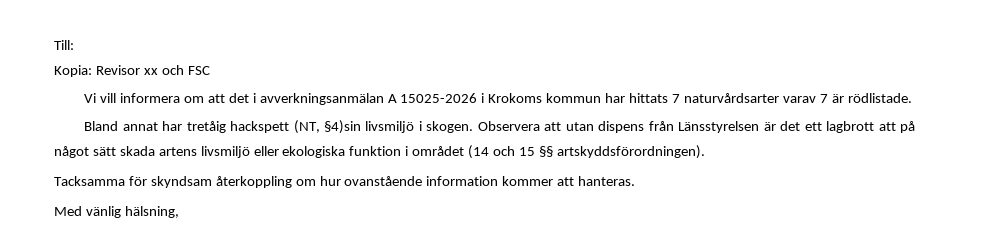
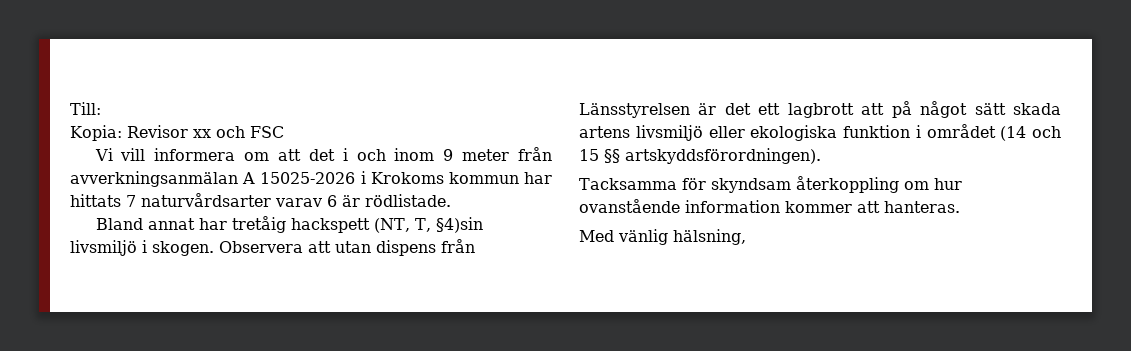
- Vi vill informera om att det i avverkningsanmälan A 15025-2026 i Krokoms kommun har hittats 7 naturvårdsarter varav 7 är rödlistade.
+ Vi vill informera om att det i och inom 9 meter från avverkningsanmälan A 15025-2026 i Krokoms kommun har hittats 7 naturvårdsarter varav 6 är rödlistade.
- Bland annat har tretåig hackspett (NT, §4)sin livsmiljö i skogen.
+ Bland annat har tretåig hackspett (NT, T, §4)sin livsmiljö i skogen.

